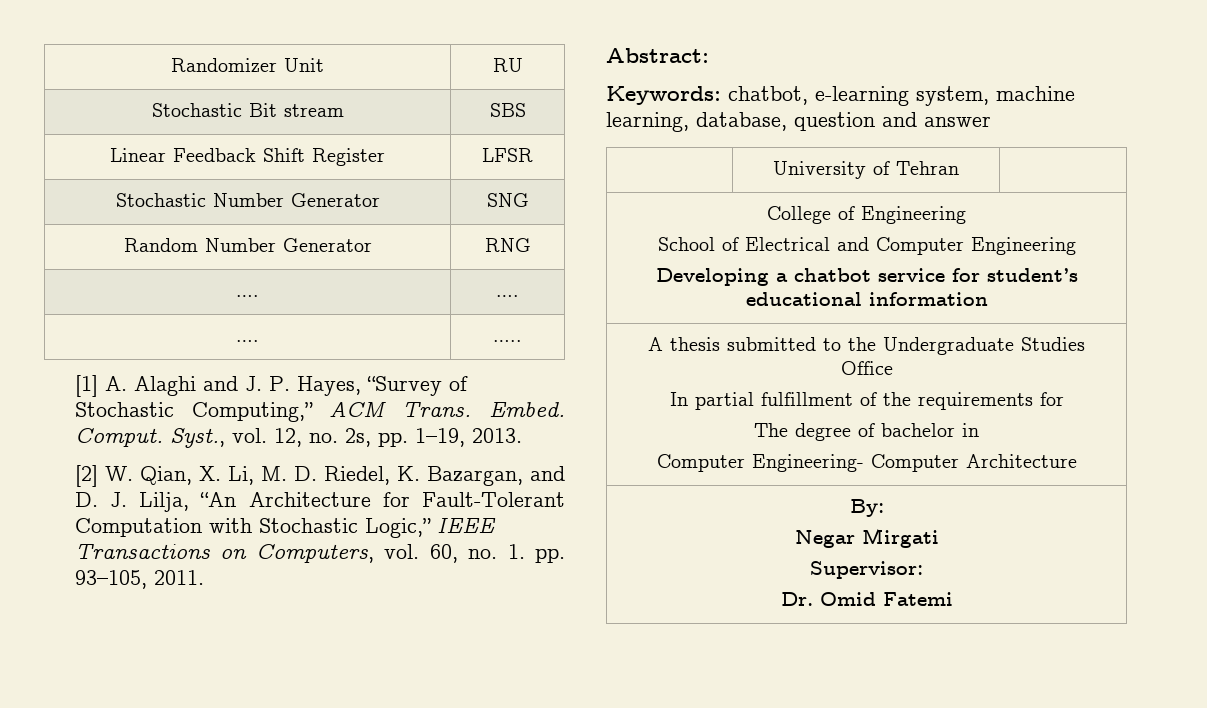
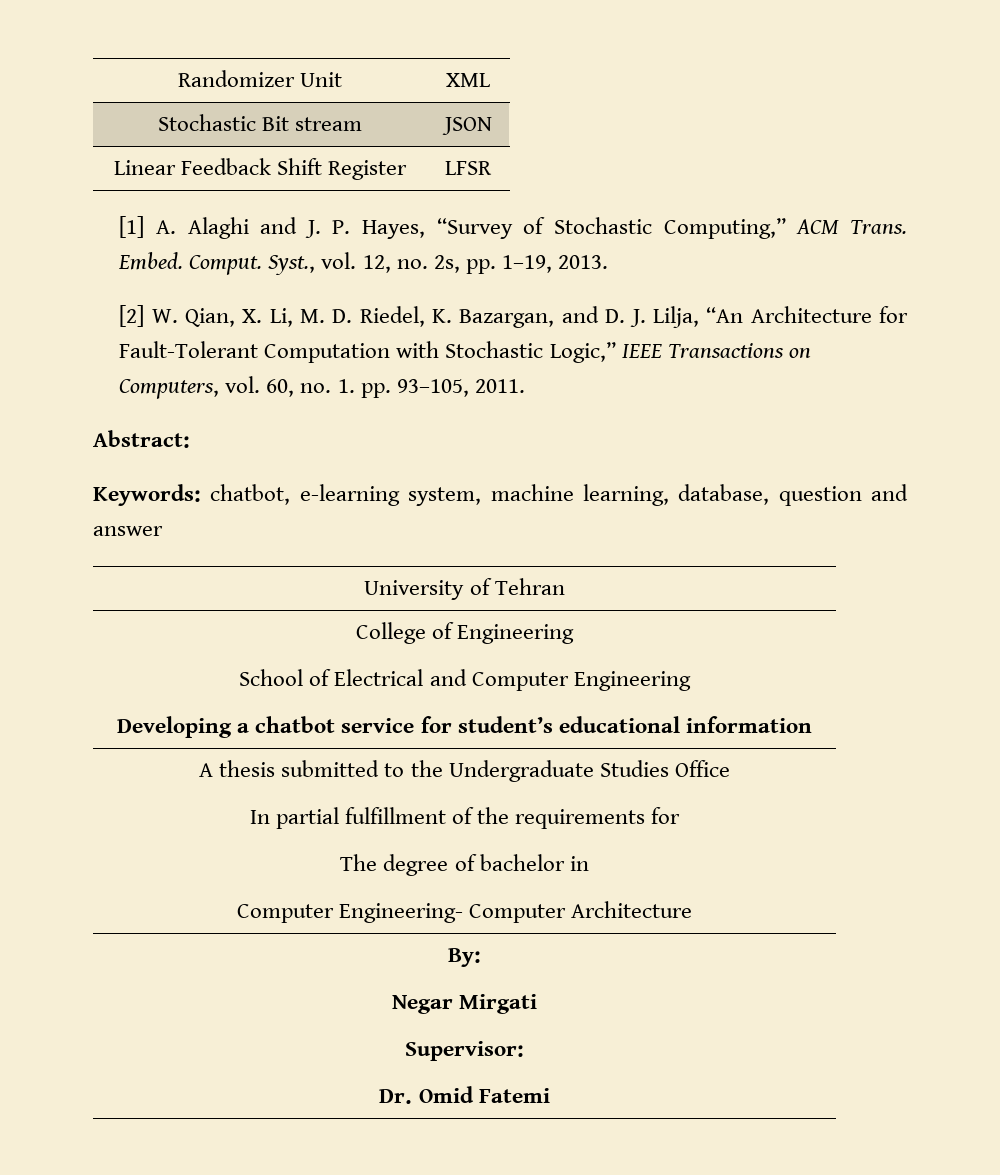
- Randomizer Unit | RU
+ Randomizer Unit | XML
- Stochastic Bit stream | SBS
+ Stochastic Bit stream | JSON
- Stochastic Number Generator | SNG
- Random Number Generator | RNG
- …. | ….
- …. | …..

